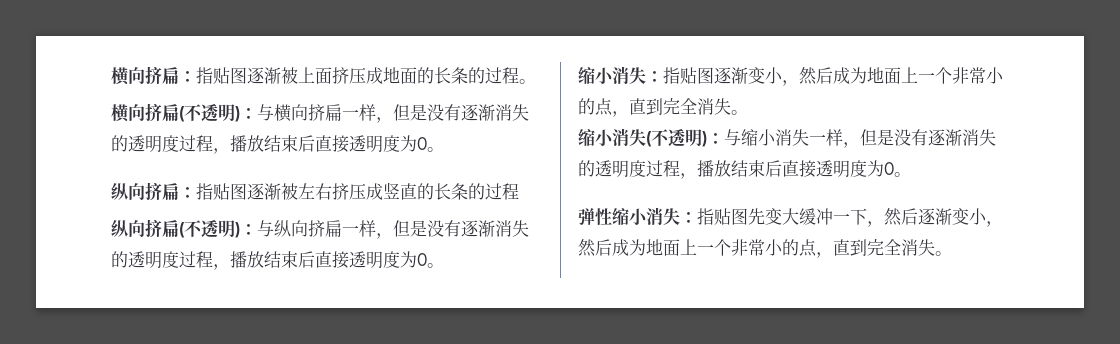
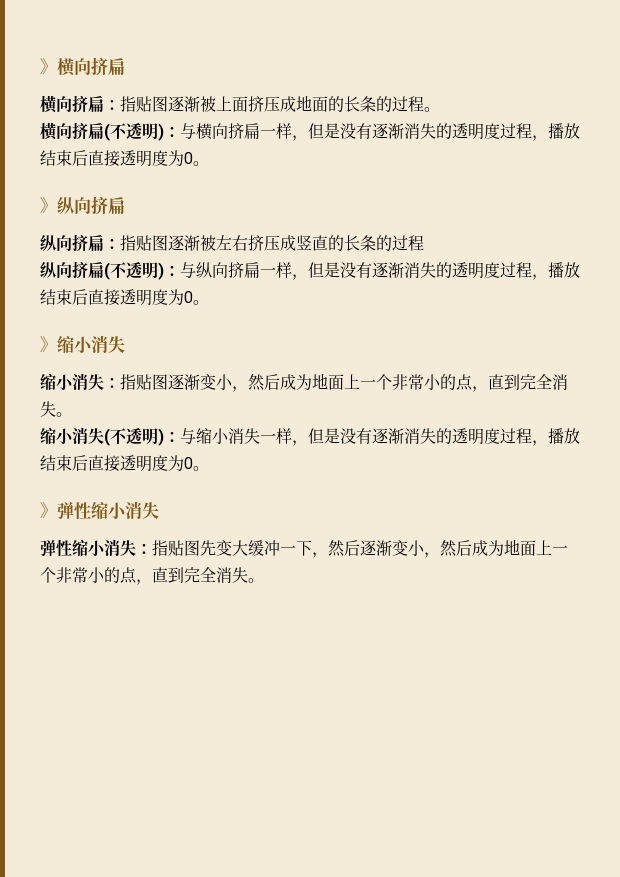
+ 》横向挤扁
+ 》纵向挤扁
+ 》缩小消失
+ 》弹性缩小消失

